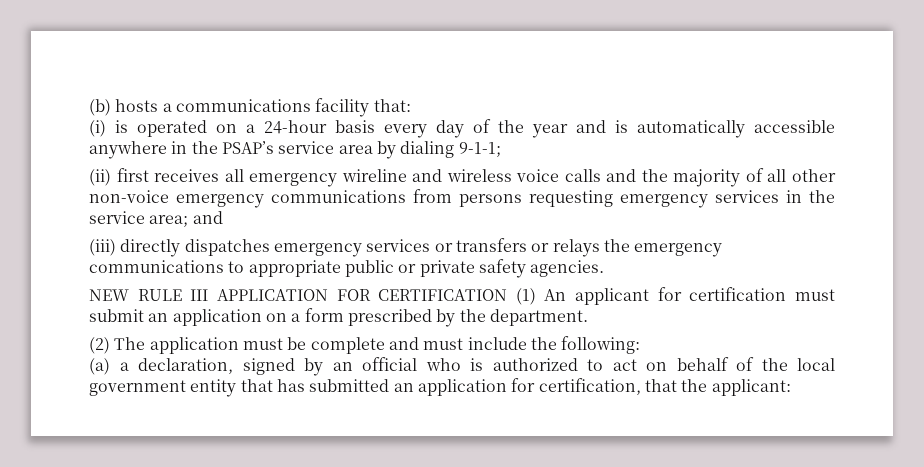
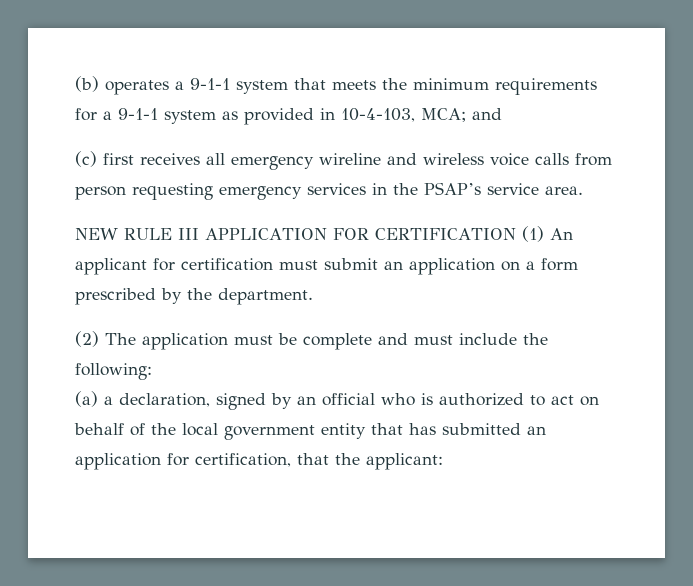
- (b) hosts a communications facility that:
- (i) is operated on a 24-hour basis every day of the year and is automatically accessible anywhere in the PSAP’s service area by dialing 9-1-1;
- (ii) first receives all emergency wireline and wireless voice calls and the majority of all other non-voice emergency communications from persons requesting emergency services in the service area; and
- (iii) directly dispatches emergency services or transfers or relays the emergency communications to appropriate public or private safety agencies.
+ (b) operates a 9-1-1 system that meets the minimum requirements for a 9-1-1 system as provided in 10-4-103, MCA; and
+ (c) first receives all emergency wireline and wireless voice calls from person requesting emergency services in the PSAP’s service area.

